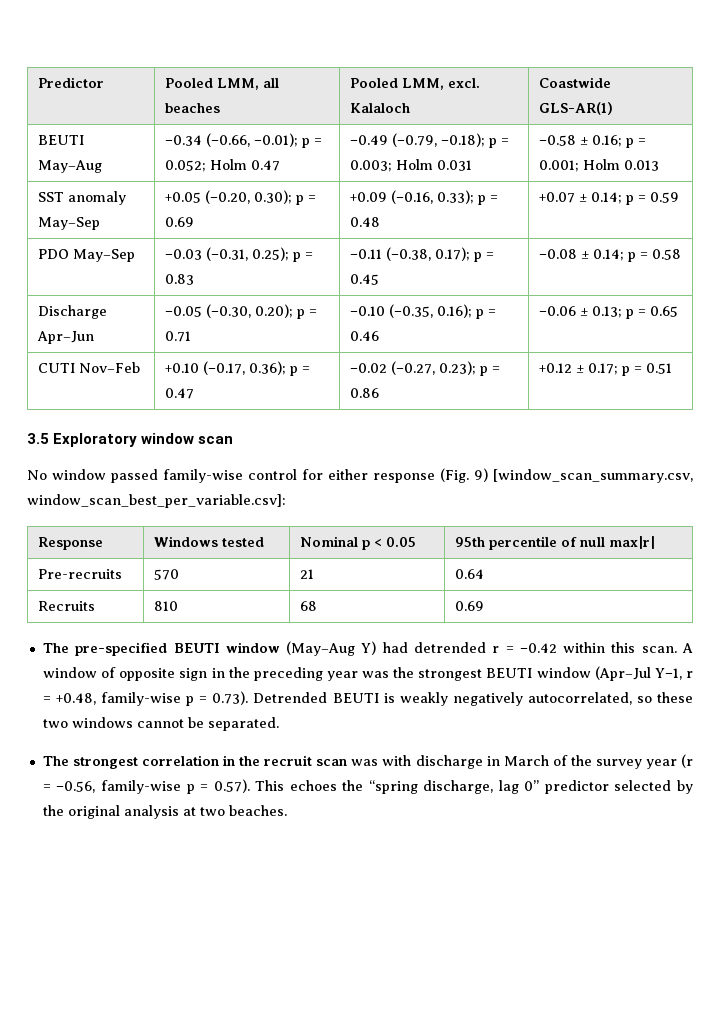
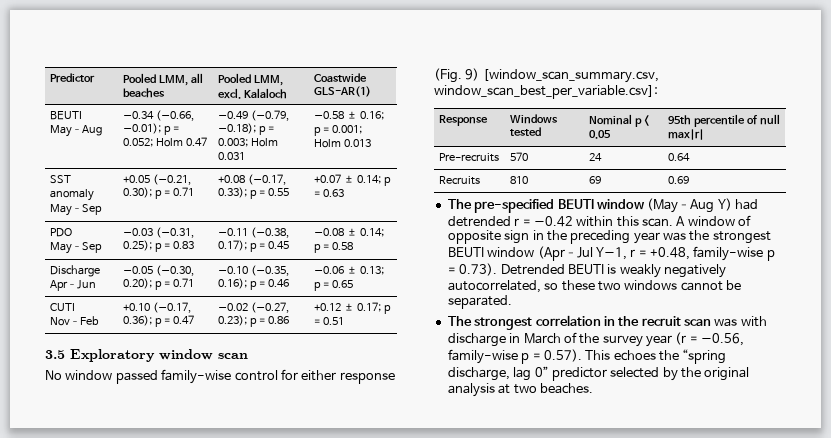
- SST anomaly May–Sep | +0.05 (−0.20, 0.30); p = 0.69 | +0.09 (−0.16, 0.33); p = 0.48 | +0.07 ± 0.14; p = 0.59
+ SST anomaly May–Sep | +0.05 (−0.21, 0.30); p = 0.71 | +0.08 (−0.17, 0.33); p = 0.55 | +0.07 ± 0.14; p = 0.63
- Pre-recruits | 570 | 21 | 0.64
+ Pre-recruits | 570 | 24 | 0.64
- Recruits | 810 | 68 | 0.69
+ Recruits | 810 | 69 | 0.69

